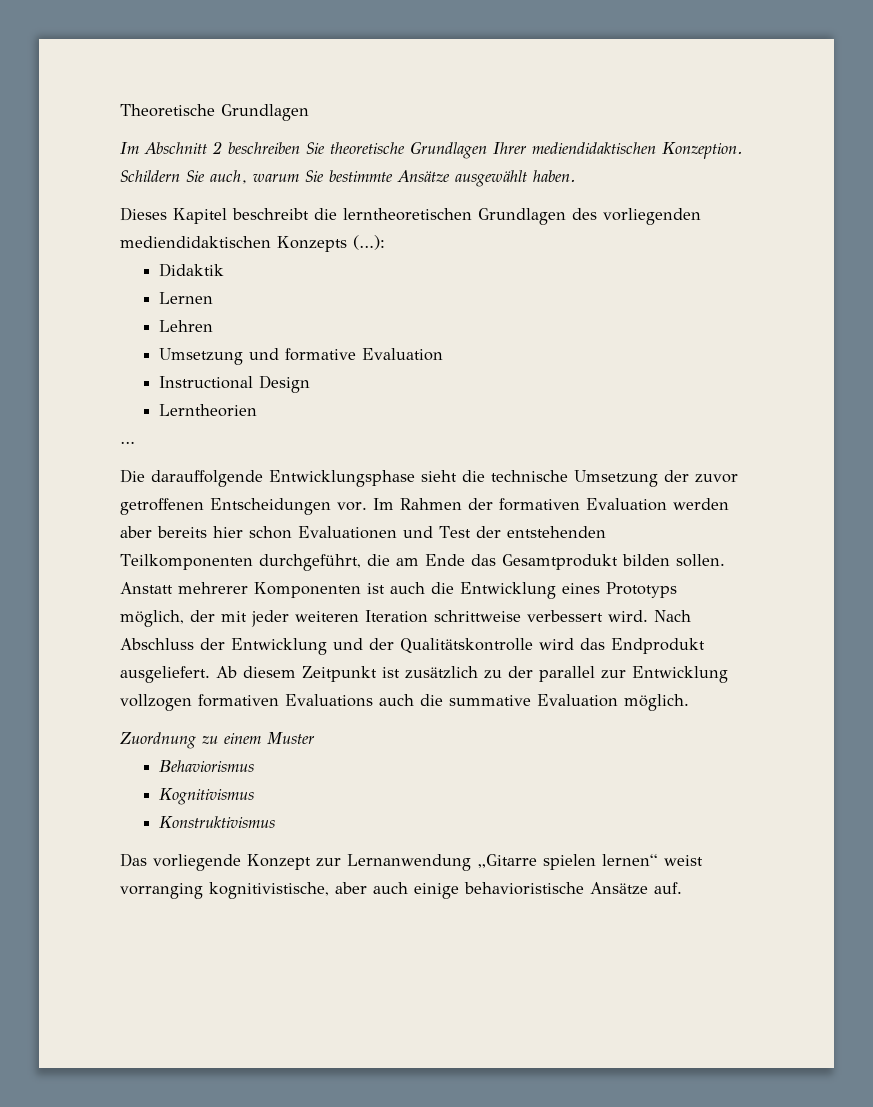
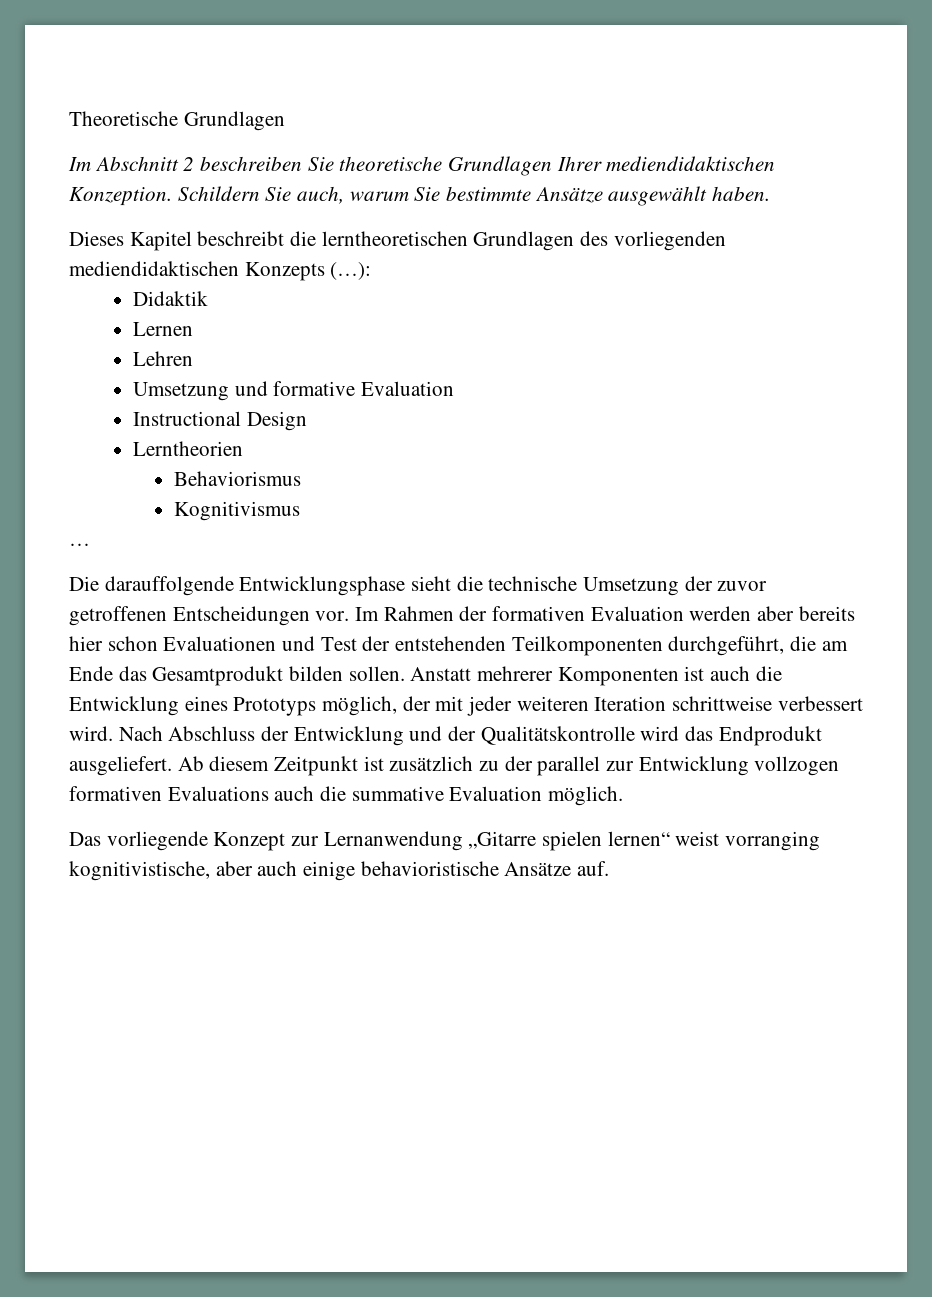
+ Behaviorismus
+ Kognitivismus
- Zuordnung zu einem Muster
- Behaviorismus
- Kognitivismus
- Konstruktivismus

